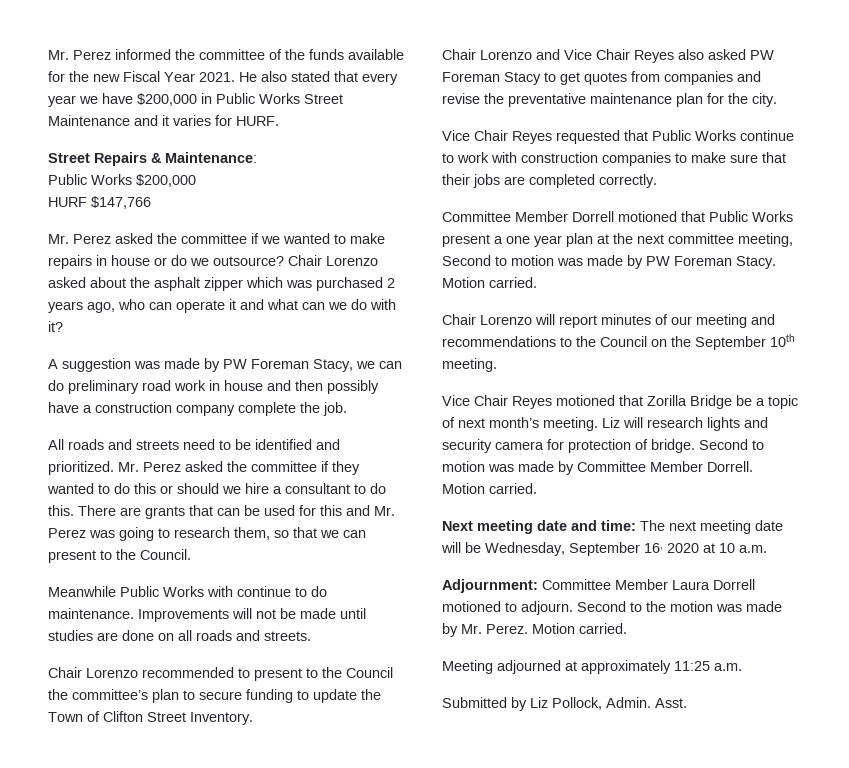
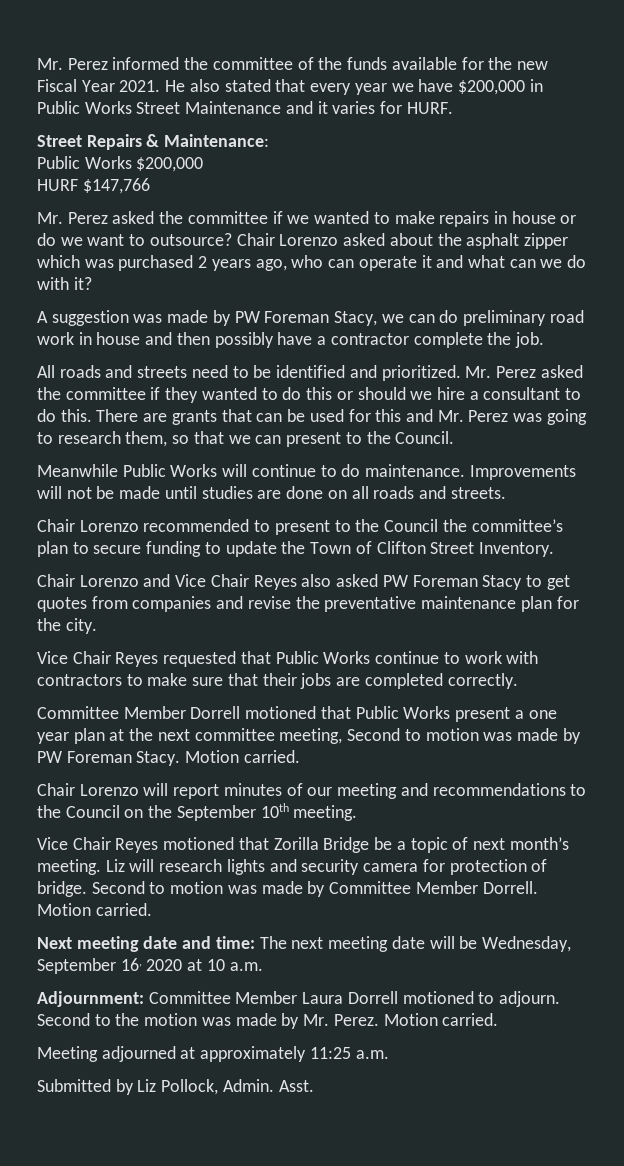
- Mr. Perez asked the committee if we wanted to make repairs in house or do we outsource?
+ Mr. Perez asked the committee if we wanted to make repairs in house or do we want to outsource?
- A suggestion was made by PW Foreman Stacy, we can do preliminary road work in house and then possibly have a construction company complete the job.
+ A suggestion was made by PW Foreman Stacy, we can do preliminary road work in house and then possibly have a contractor complete the job.
- Meanwhile Public Works with continue to do maintenance.
+ Meanwhile Public Works will continue to do maintenance.
- Vice Chair Reyes requested that Public Works continue to work with construction companies to make sure that their jobs are completed correctly.
+ Vice Chair Reyes requested that Public Works continue to work with contractors to make sure that their jobs are completed correctly.

